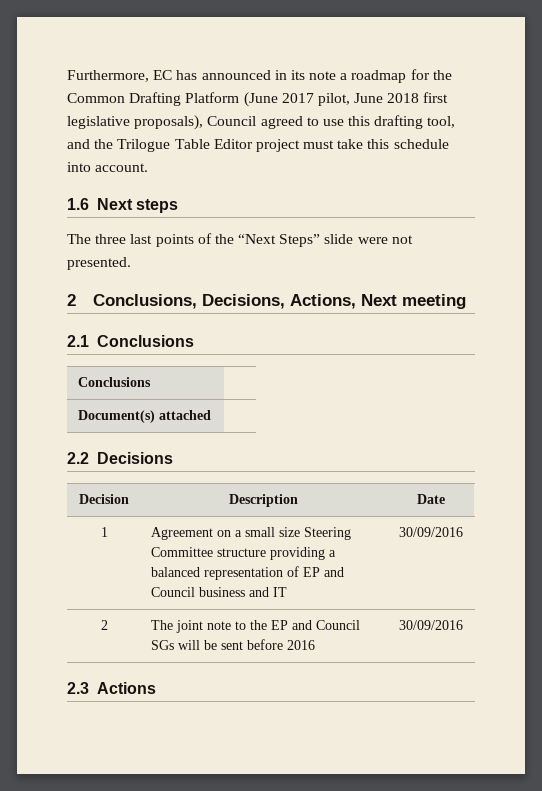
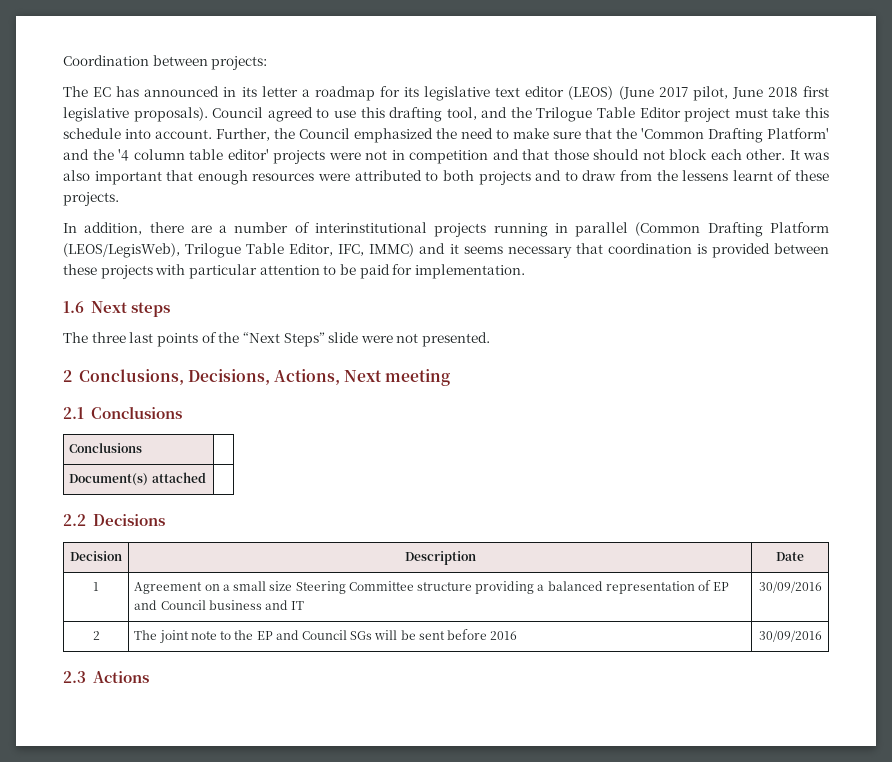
- Furthermore, EC has announced in its note a roadmap for the Common Drafting Platform (June 2017 pilot, June 2018 first legislative proposals), Council agreed to use this drafting tool, and the Trilogue Table Editor project must take this schedule into account.
+ Coordination between projects:
+ The EC has announced in its letter a roadmap for its legislative text editor (LEOS) (June 2017 pilot, June 2018 first legislative proposals). Council agreed to use this drafting tool, and the Trilogue Table Editor project must take this schedule into account. Further, the Council emphasized the need to make sure that the 'Common Drafting Platform' and the '4 column table editor' projects were not in competition and that those should not block each other. It was also important that enough resources were attributed to both projects and to draw from the lessens learnt of these projects.
+ In addition, there are a number of interinstitutional projects running in parallel (Common Drafting Platform (LEOS/LegisWeb), Trilogue Table Editor, IFC, IMMC) and it seems necessary that coordination is provided between these projects with particular attention to be paid for implementation.

